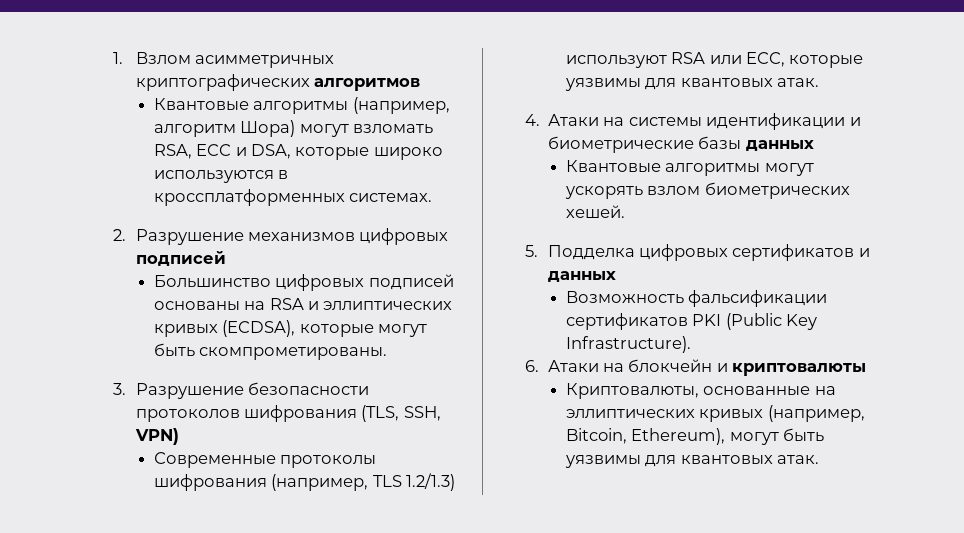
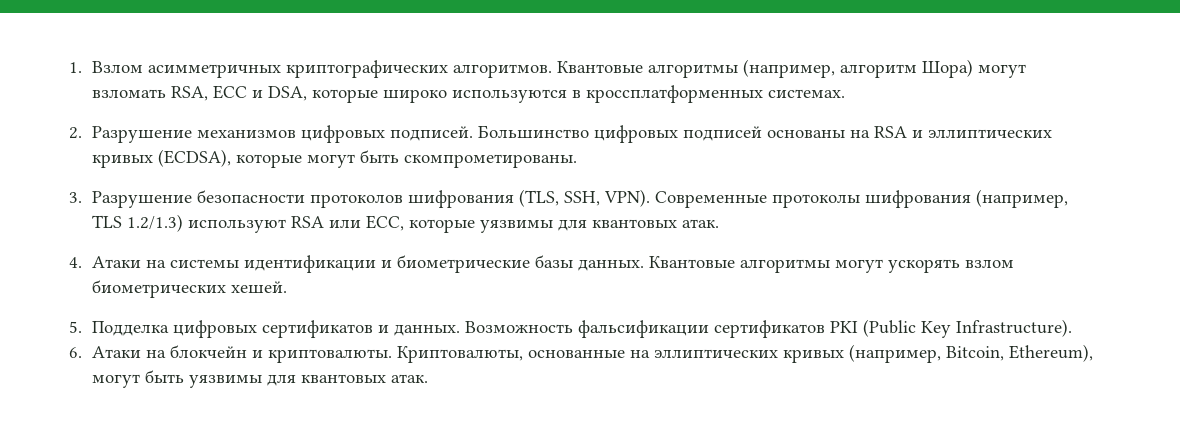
- 1. Взлом асимметричных криптографических алгоритмов
- Квантовые алгоритмы (например, алгоритм Шора) могут взломать RSA, ECC и DSA, которые широко используются в кроссплатформенных системах.
+ 1. Взлом асимметричных криптографических алгоритмов. Квантовые алгоритмы (например, алгоритм Шора) могут взломать RSA, ECC и DSA, которые широко используются в кроссплатформенных системах.
- 2. Разрушение механизмов цифровых подписей
- Большинство цифровых подписей основаны на RSA и эллиптических кривых (ECDSA), которые могут быть скомпрометированы.
+ 2. Разрушение механизмов цифровых подписей. Большинство цифровых подписей основаны на RSA и эллиптических кривых (ECDSA), которые могут быть скомпрометированы.
- 3. Разрушение безопасности протоколов шифрования (TLS, SSH, VPN)
- Современные протоколы шифрования (например, TLS 1.2/1.3) используют RSA или ECC, которые уязвимы для квантовых атак.
+ 3. Разрушение безопасности протоколов шифрования (TLS, SSH, VPN). Современные протоколы шифрования (например, TLS 1.2/1.3) используют RSA или ECC, которые уязвимы для квантовых атак.
- 4. Атаки на системы идентификации и биометрические базы данных
- Квантовые алгоритмы могут ускорять взлом биометрических хешей.
+ 4. Атаки на системы идентификации и биометрические базы данных. Квантовые алгоритмы могут ускорять взлом биометрических хешей.
- 5. Подделка цифровых сертификатов и данных
- Возможность фальсификации сертификатов PKI (Public Key Infrastructure).
+ 5. Подделка цифровых сертификатов и данных. Возможность фальсификации сертификатов PKI (Public Key Infrastructure).
- 6. Атаки на блокчейн и криптовалюты
- Криптовалюты, основанные на эллиптических кривых (например, Bitcoin, Ethereum), могут быть уязвимы для квантовых атак.
+ 6. Атаки на блокчейн и криптовалюты. Криптовалюты, основанные на эллиптических кривых (например, Bitcoin, Ethereum), могут быть уязвимы для квантовых атак.

